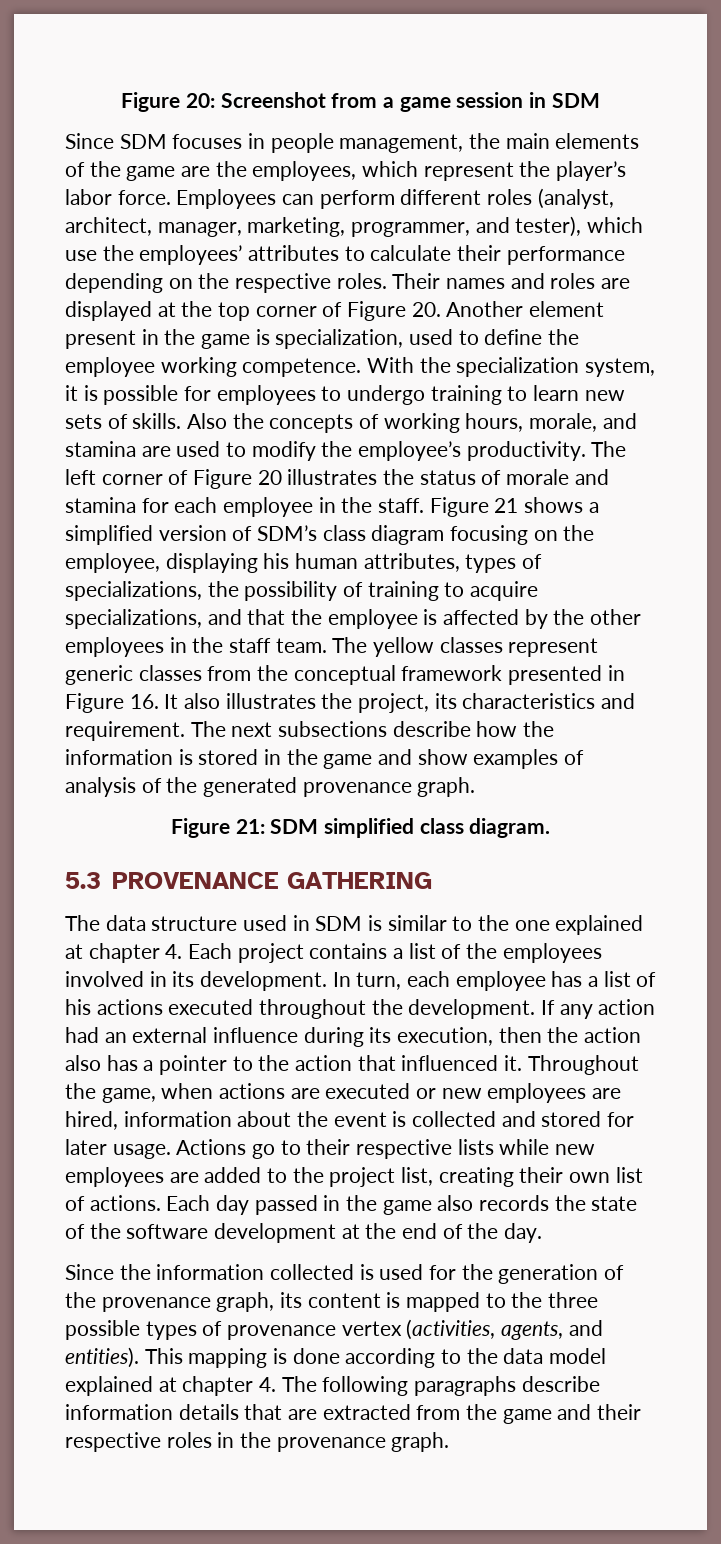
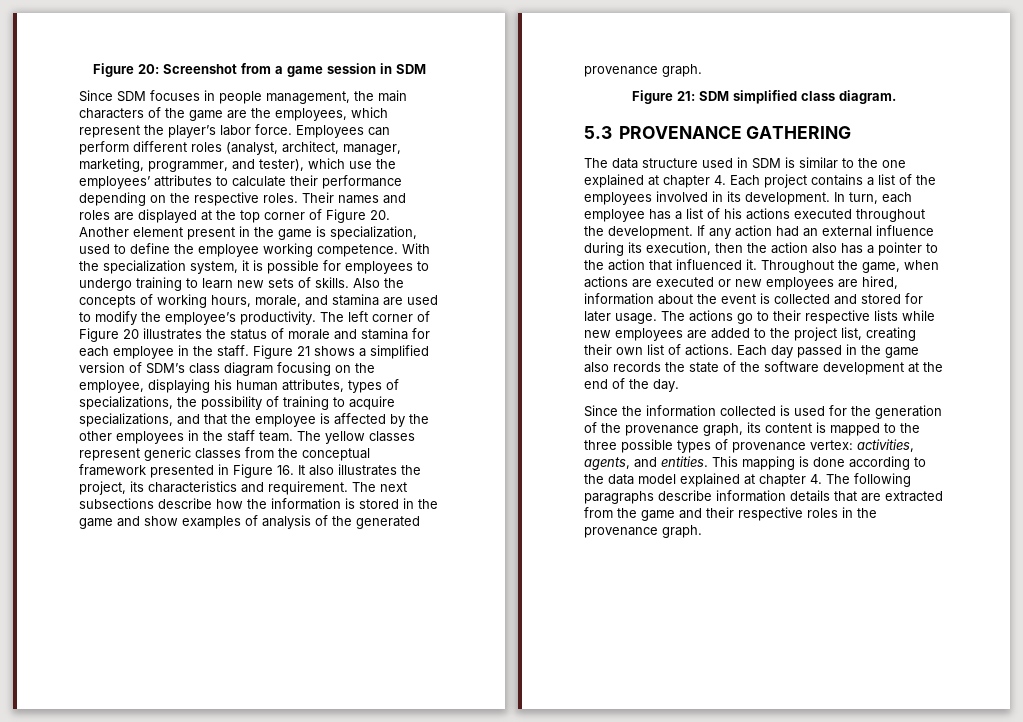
- Since SDM focuses in people management, the main elements of the game are the employees, which represent the player’s labor force.
+ Since SDM focuses in people management, the main characters of the game are the employees, which represent the player’s labor force.
- Actions go to their respective lists while new employees are added to the project list, creating their own list of actions.
+ The actions go to their respective lists while new employees are added to the project list, creating their own list of actions.
- Since the information collected is used for the generation of the provenance graph, its content is mapped to the three possible types of provenance vertex (activities, agents, and entities).
+ Since the information collected is used for the generation of the provenance graph, its content is mapped to the three possible types of provenance vertex: activities, agents, and entities.

